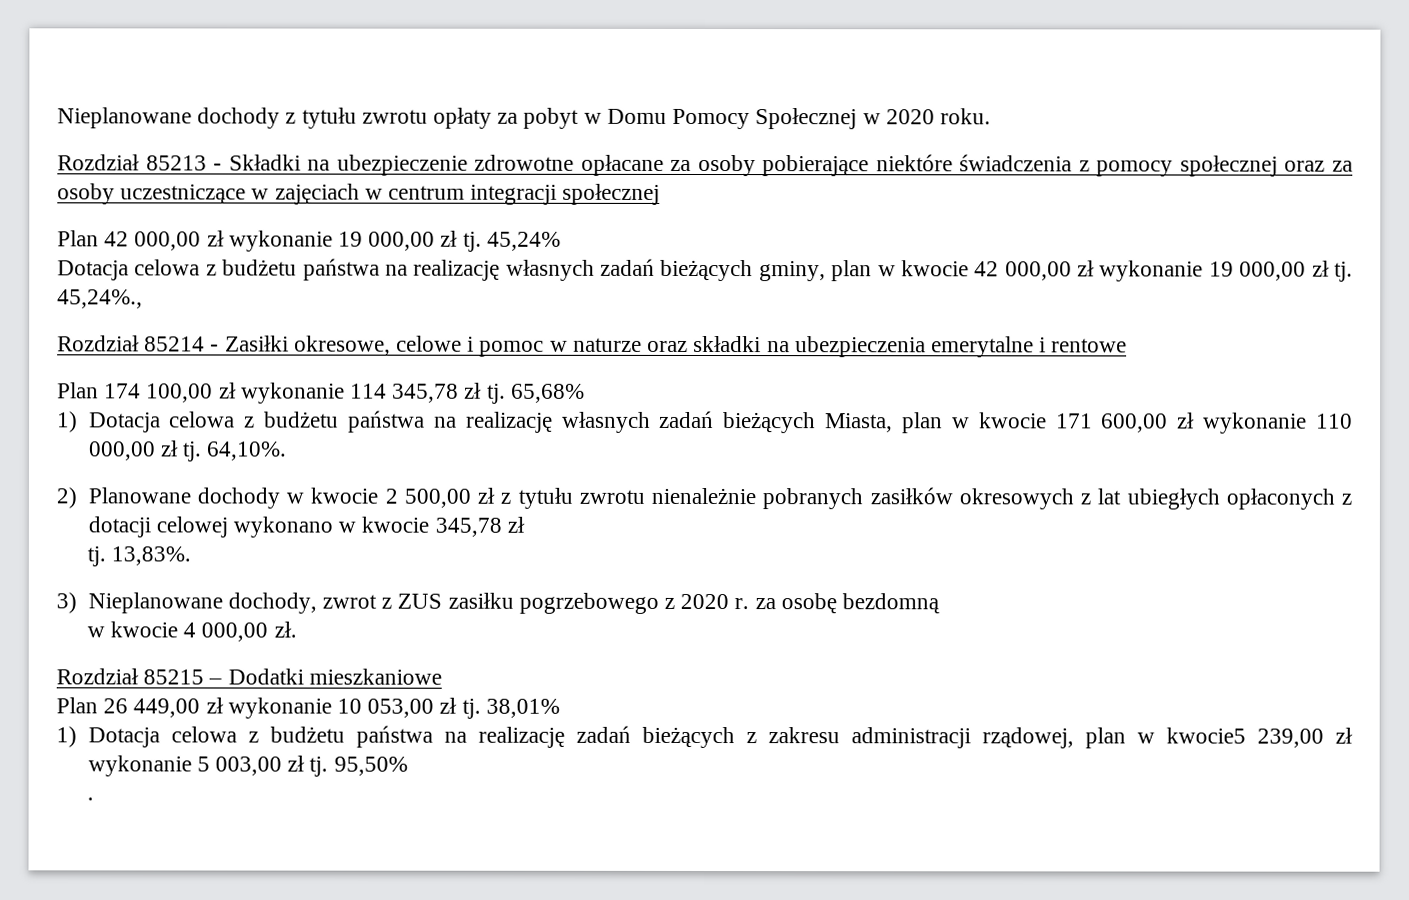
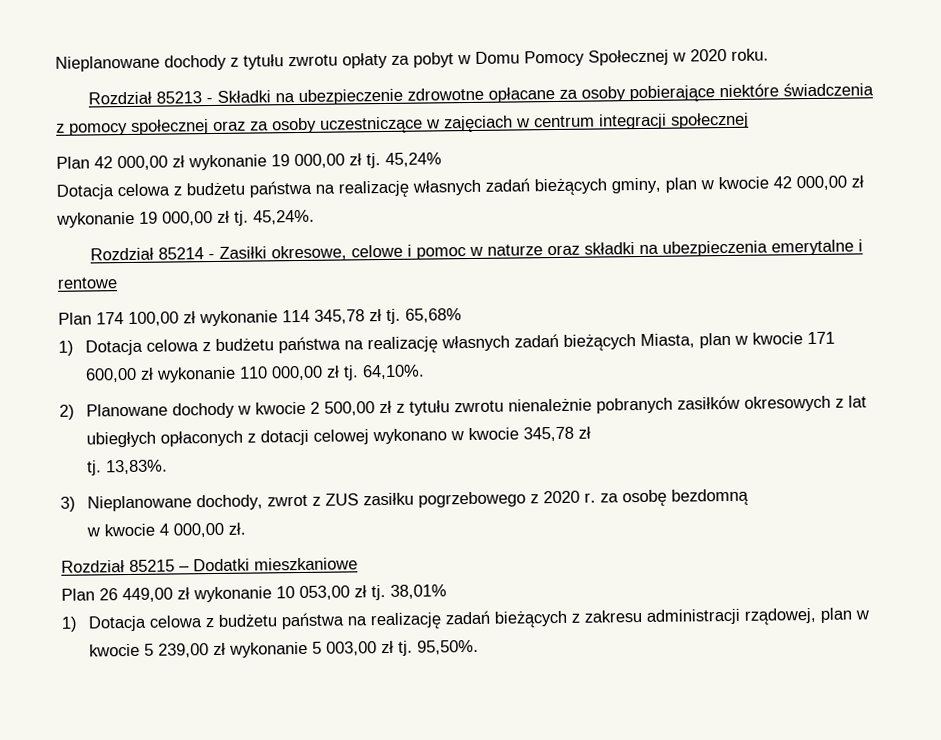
- 45,24%.,
+ 45,24%.
- 1) Dotacja celowa z budżetu państwa na realizację zadań bieżących z zakresu administracji rządowej, plan w kwocie5 239,00 zł wykonanie 5 003,00 zł tj.
+ 1) Dotacja celowa z budżetu państwa na realizację zadań bieżących z zakresu administracji rządowej, plan w kwocie 5 239,00 zł wykonanie 5 003,00 zł tj.
- 95,50%
- .
+ 95,50%.

